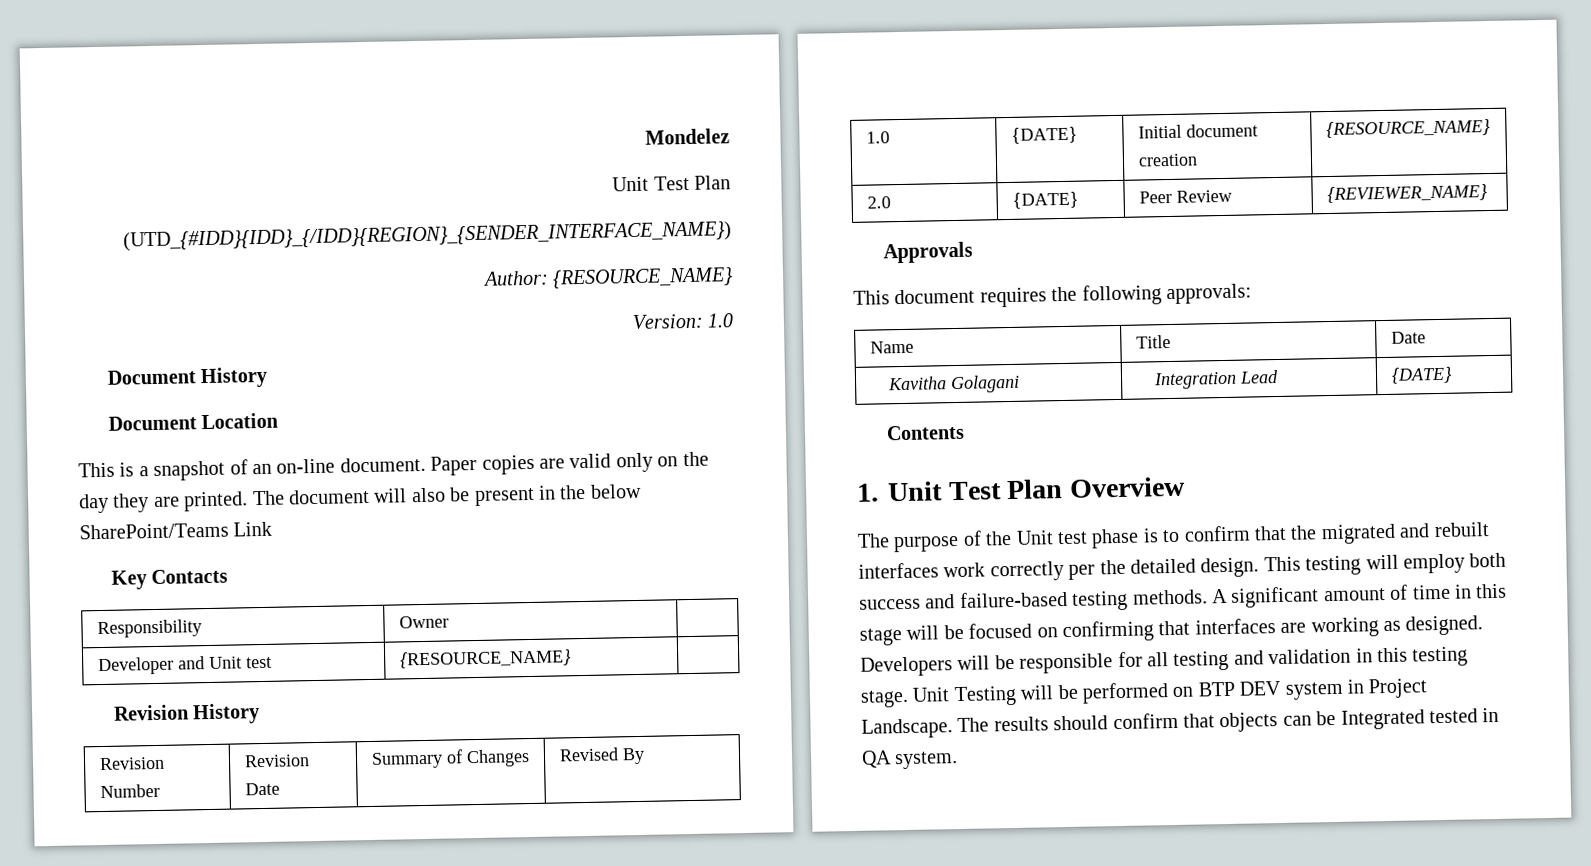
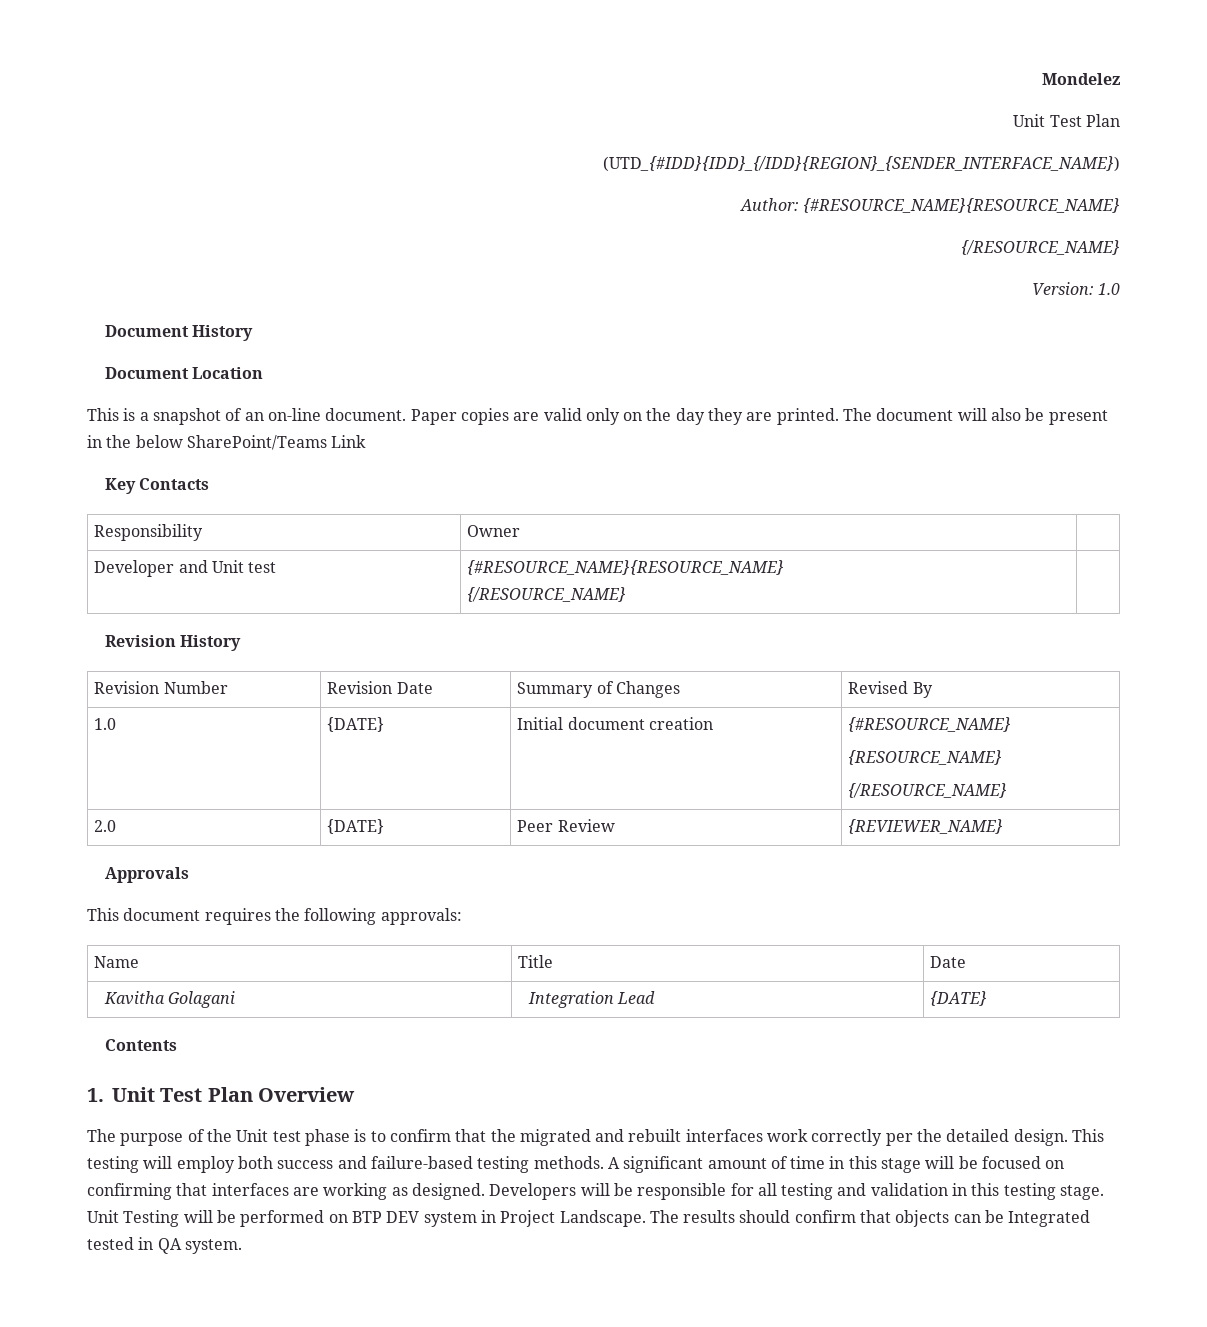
- Author: {RESOURCE_NAME}
+ Author: {#RESOURCE_NAME}{RESOURCE_NAME}
+ {/RESOURCE_NAME}
- Developer and Unit test | {RESOURCE_NAME} |
+ Developer and Unit test | {#RESOURCE_NAME}{RESOURCE_NAME}
+ {/RESOURCE_NAME} |
- 1.0 | {DATE} | Initial document creation | {RESOURCE_NAME}
+ 1.0 | {DATE} | Initial document creation | {#RESOURCE_NAME}
+ {RESOURCE_NAME}
+ {/RESOURCE_NAME}

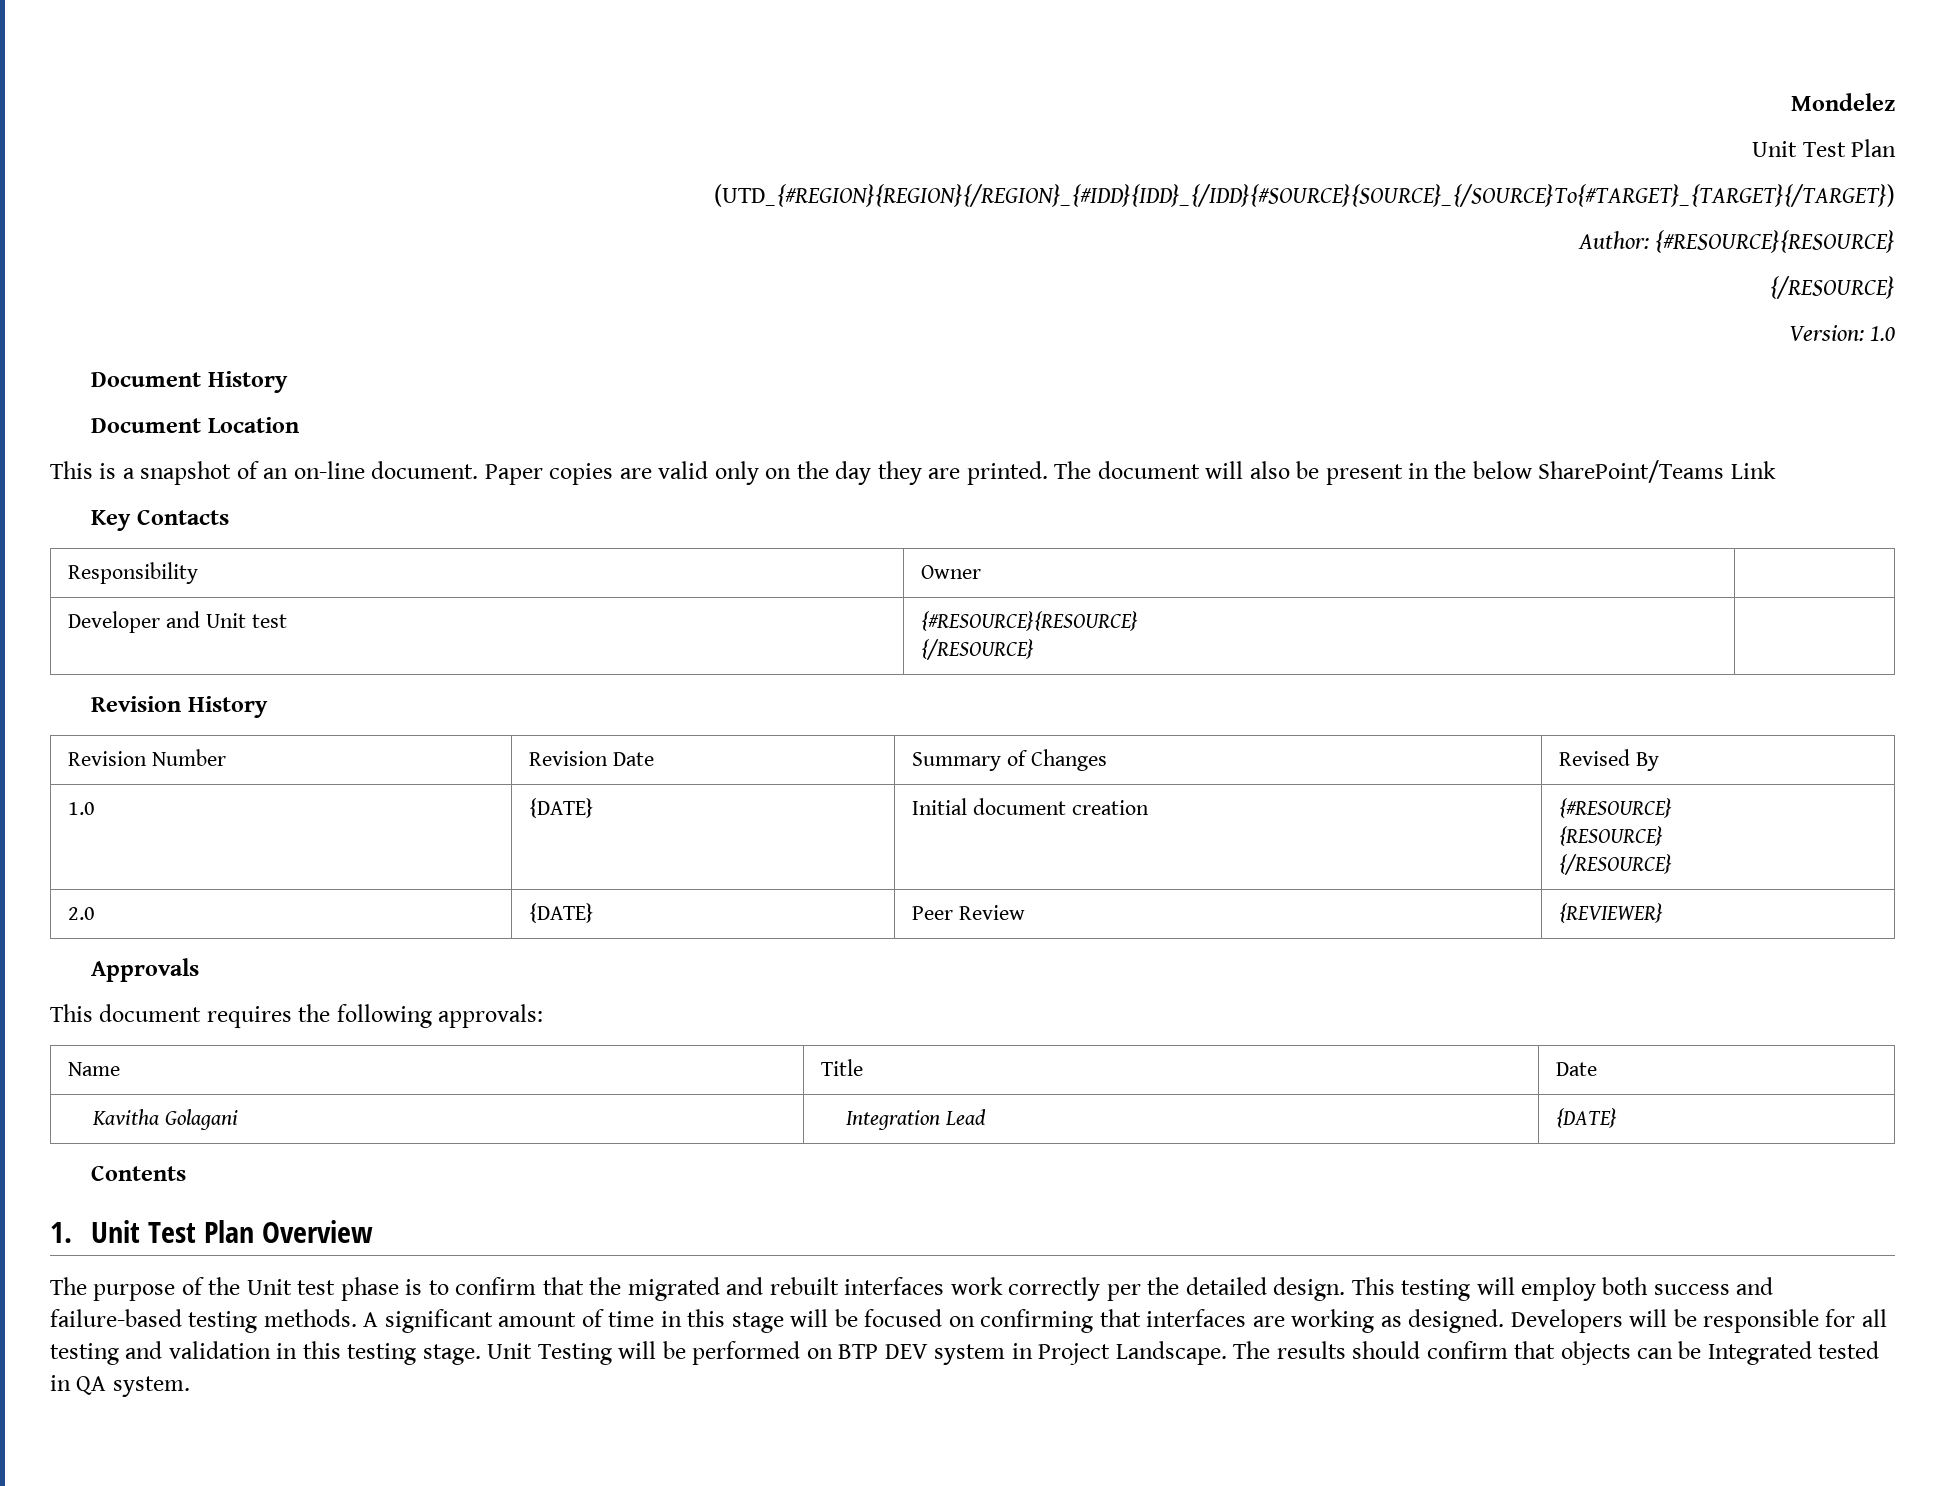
- (UTD_{#IDD}{IDD}_{/IDD}{REGION}_{SENDER_INTERFACE_NAME})
+ (UTD_{#REGION}{REGION}{/REGION}_{#IDD}{IDD}_{/IDD}{#SOURCE}{SOURCE}_{/SOURCE}To{#TARGET}_{TARGET}{/TARGET})
- Author: {#RESOURCE_NAME}{RESOURCE_NAME}
- {/RESOURCE_NAME}
+ Author: {#RESOURCE}{RESOURCE}
+ {/RESOURCE}
- Developer and Unit test | {#RESOURCE_NAME}{RESOURCE_NAME}
- {/RESOURCE_NAME} |
+ Developer and Unit test | {#RESOURCE}{RESOURCE}
+ {/RESOURCE} |
- 1.0 | {DATE} | Initial document creation | {#RESOURCE_NAME}
- {RESOURCE_NAME}
- {/RESOURCE_NAME}
+ 1.0 | {DATE} | Initial document creation | {#RESOURCE}
+ {RESOURCE}
+ {/RESOURCE}
- 2.0 | {DATE} | Peer Review | {REVIEWER_NAME}
+ 2.0 | {DATE} | Peer Review | {REVIEWER}

